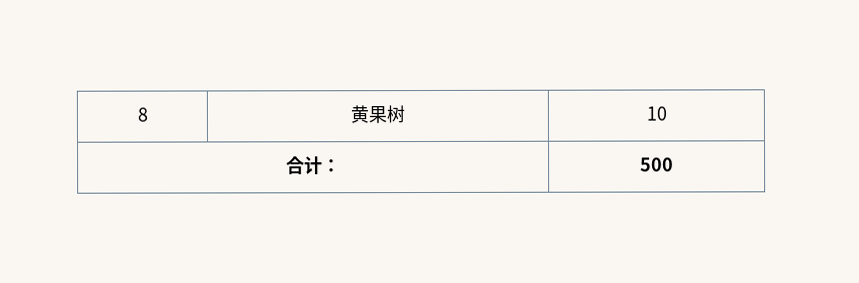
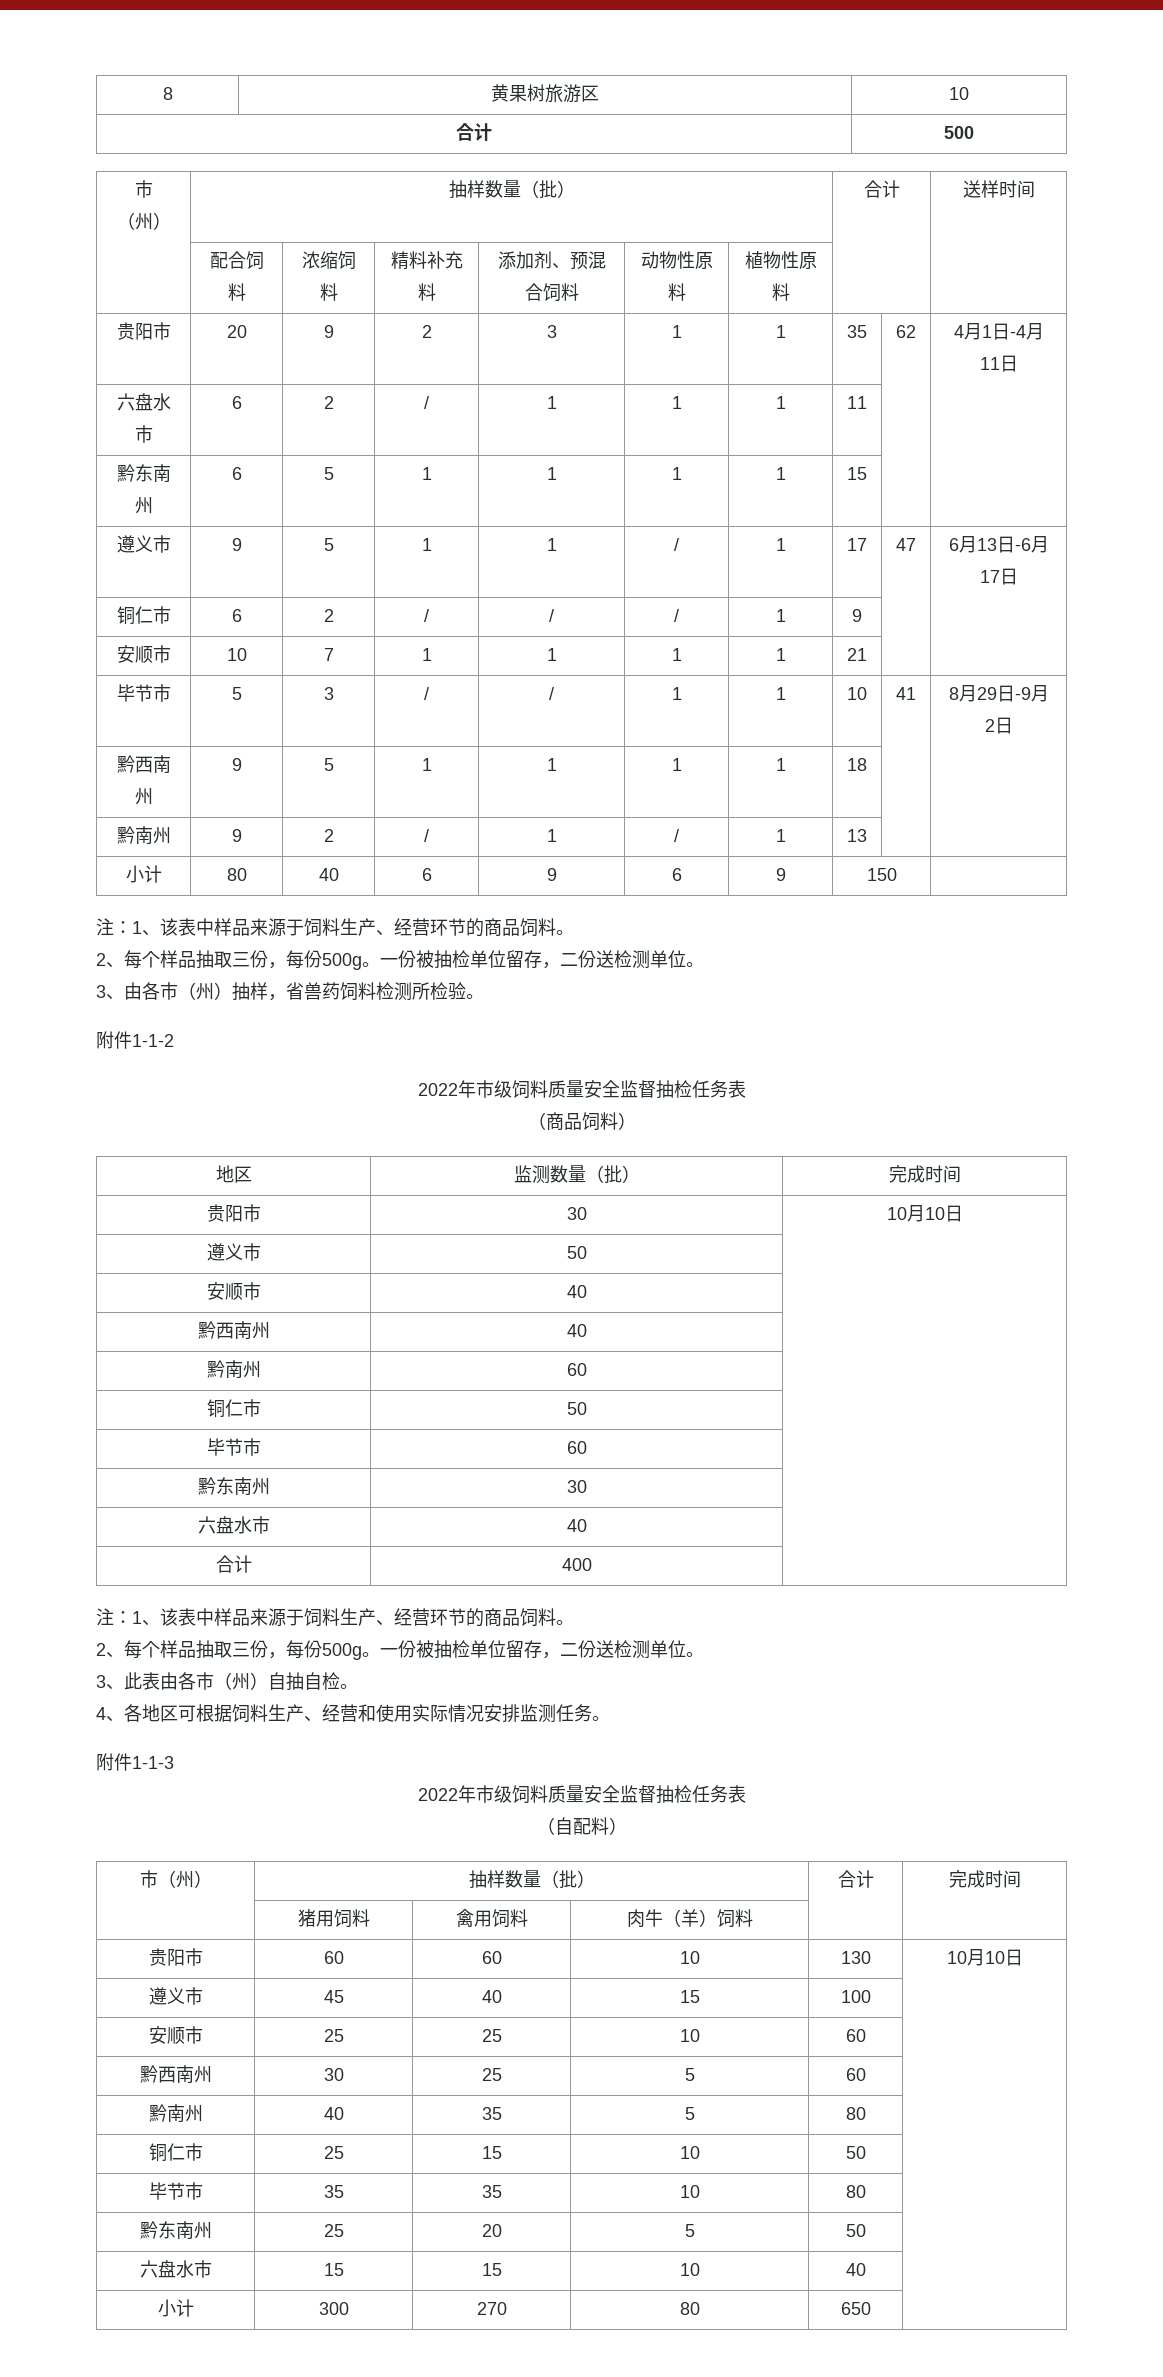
- 8 | 黄果树 | 10
+ 8 | 黄果树旅游区 | 10
- 合计： | 500
+ 合计 | 500
+ 市（州） | 抽样数量（批） | 合计 | 送样时间
+ | 配合饲料 | 浓缩饲料 | 精料补充料 | 添加剂、预混合饲料 | 动物性原料 | 植物性原料 | |
+ 贵阳市 | 20 | 9 | 2 | 3 | 1 | 1 | 35 | 62 | 4月1日-4月11日
+ 六盘水市 | 6 | 2 | / | 1 | 1 | 1 | 11 | |
+ 黔东南州 | 6 | 5 | 1 | 1 | 1 | 1 | 15 | |
+ 遵义市 | 9 | 5 | 1 | 1 | / | 1 | 17 | 47 | 6月13日-6月17日
+ 铜仁市 | 6 | 2 | / | / | / | 1 | 9 | |
+ 安顺市 | 10 | 7 | 1 | 1 | 1 | 1 | 21 | |
+ 毕节市 | 5 | 3 | / | / | 1 | 1 | 10 | 41 | 8月29日-9月2日
+ 黔西南州 | 9 | 5 | 1 | 1 | 1 | 1 | 18 | |
+ 黔南州 | 9 | 2 | / | 1 | / | 1 | 13 | |
+ 小计 | 80 | 40 | 6 | 9 | 6 | 9 | 150 |
+ 注：1、该表中样品来源于饲料生产、经营环节的商品饲料。
+ 2、每个样品抽取三份，每份500g。一份被抽检单位留存，二份送检测单位。
+ 3、由各市（州）抽样，省兽药饲料检测所检验。
+ 附件1-1-2
+ 2022年市级饲料质量安全监督抽检任务表
+ （商品饲料）
+ 地区 | 监测数量（批） | 完成时间
+ 贵阳市 | 30 | 10月10日
+ 遵义市 | 50 |
+ 安顺市 | 40 |
+ 黔西南州 | 40 |
+ 黔南州 | 60 |
+ 铜仁市 | 50 |
+ 毕节市 | 60 |
+ 黔东南州 | 30 |
+ 六盘水市 | 40 |
+ 合计 | 400 |
+ 注：1、该表中样品来源于饲料生产、经营环节的商品饲料。
+ 2、每个样品抽取三份，每份500g。一份被抽检单位留存，二份送检测单位。
+ 3、此表由各市（州）自抽自检。
+ 4、各地区可根据饲料生产、经营和使用实际情况安排监测任务。
+ 附件1-1-3
+ 2022年市级饲料质量安全监督抽检任务表
+ （自配料）
+ 市（州） | 抽样数量（批） | 合计 | 完成时间
+ | 猪用饲料 | 禽用饲料 | 肉牛（羊）饲料 | |
+ 贵阳市 | 60 | 60 | 10 | 130 | 10月10日
+ 遵义市 | 45 | 40 | 15 | 100 |
+ 安顺市 | 25 | 25 | 10 | 60 |
+ 黔西南州 | 30 | 25 | 5 | 60 |
+ 黔南州 | 40 | 35 | 5 | 80 |
+ 铜仁市 | 25 | 15 | 10 | 50 |
+ 毕节市 | 35 | 35 | 10 | 80 |
+ 黔东南州 | 25 | 20 | 5 | 50 |
+ 六盘水市 | 15 | 15 | 10 | 40 |
+ 小计 | 300 | 270 | 80 | 650 |

